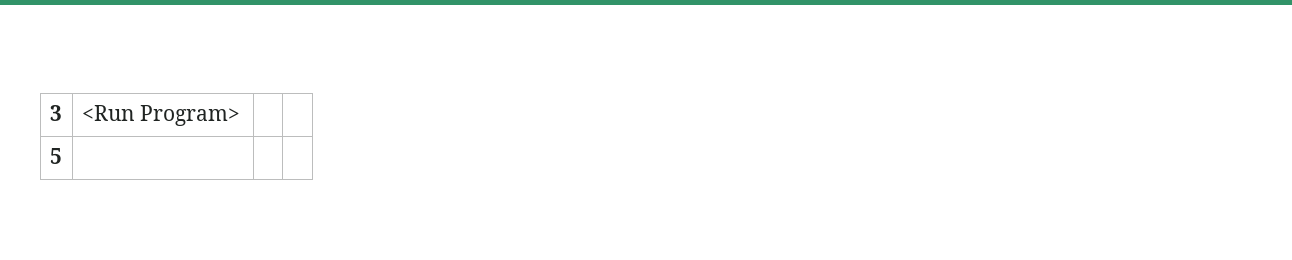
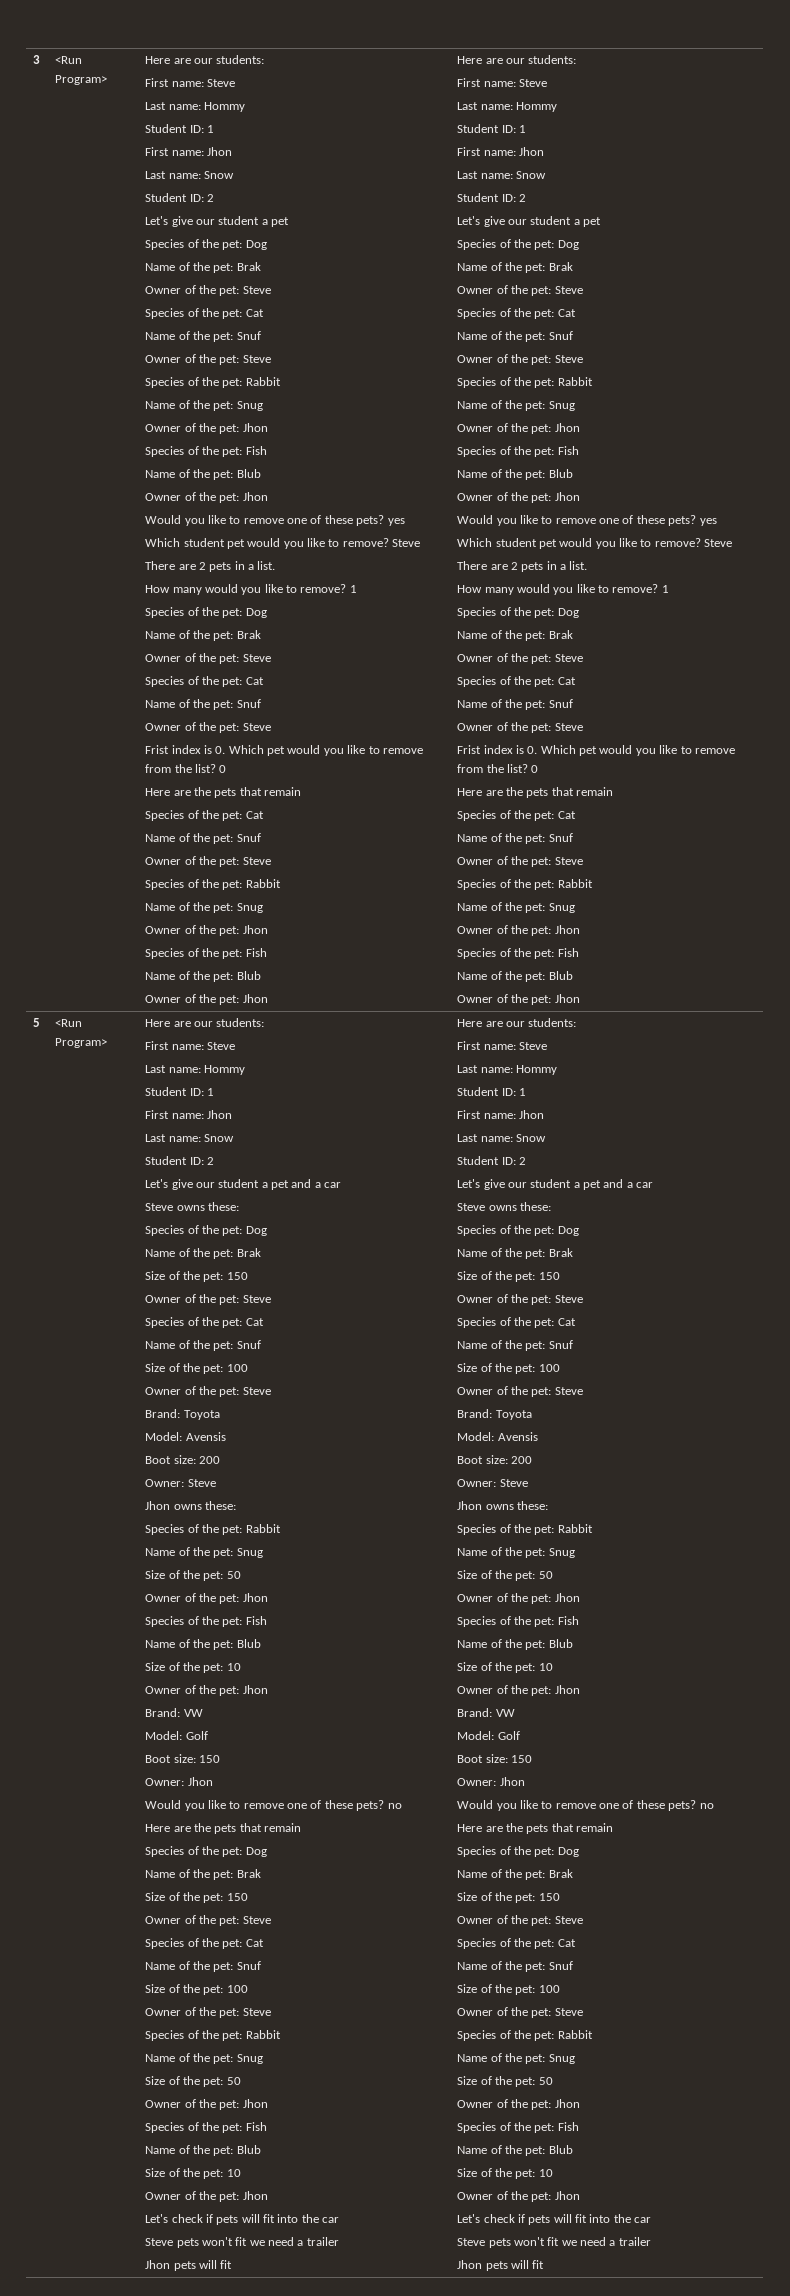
- 3 | <Run Program> | |
- 5 | | |
+ 3 | <Run Program> | Here are our students:
+ First name: Steve
+ Last name: Hommy
+ Student ID: 1
+ First name: Jhon
+ Last name: Snow
+ Student ID: 2
+ Let's give our student a pet
+ Species of the pet: Dog
+ Name of the pet: Brak
+ Owner of the pet: Steve
+ Species of the pet: Cat
+ Name of the pet: Snuf
+ Owner of the pet: Steve
+ Species of the pet: Rabbit
+ Name of the pet: Snug
+ Owner of the pet: Jhon
+ Species of the pet: Fish
+ Name of the pet: Blub
+ Owner of the pet: Jhon
+ Would you like to remove one of these pets? yes
+ Which student pet would you like to remove? Steve
+ There are 2 pets in a list.
+ How many would you like to remove? 1
+ Species of the pet: Dog
+ Name of the pet: Brak
+ Owner of the pet: Steve
+ Species of the pet: Cat
+ Name of the pet: Snuf
+ Owner of the pet: Steve
+ Frist index is 0. Which pet would you like to remove from the list? 0
+ Here are the pets that remain
+ Species of the pet: Cat
+ Name of the pet: Snuf
+ Owner of the pet: Steve
+ Species of the pet: Rabbit
+ Name of the pet: Snug
+ Owner of the pet: Jhon
+ Species of the pet: Fish
+ Name of the pet: Blub
+ Owner of the pet: Jhon | Here are our students:
+ First name: Steve
+ Last name: Hommy
+ Student ID: 1
+ First name: Jhon
+ Last name: Snow
+ Student ID: 2
+ Let's give our student a pet
+ Species of the pet: Dog
+ Name of the pet: Brak
+ Owner of the pet: Steve
+ Species of the pet: Cat
+ Name of the pet: Snuf
+ Owner of the pet: Steve
+ Species of the pet: Rabbit
+ Name of the pet: Snug
+ Owner of the pet: Jhon
+ Species of the pet: Fish
+ Name of the pet: Blub
+ Owner of the pet: Jhon
+ Would you like to remove one of these pets? yes
+ Which student pet would you like to remove? Steve
+ There are 2 pets in a list.
+ How many would you like to remove? 1
+ Species of the pet: Dog
+ Name of the pet: Brak
+ Owner of the pet: Steve
+ Species of the pet: Cat
+ Name of the pet: Snuf
+ Owner of the pet: Steve
+ Frist index is 0. Which pet would you like to remove from the list? 0
+ Here are the pets that remain
+ Species of the pet: Cat
+ Name of the pet: Snuf
+ Owner of the pet: Steve
+ Species of the pet: Rabbit
+ Name of the pet: Snug
+ Owner of the pet: Jhon
+ Species of the pet: Fish
+ Name of the pet: Blub
+ Owner of the pet: Jhon
+ 5 | <Run Program> | Here are our students:
+ First name: Steve
+ Last name: Hommy
+ Student ID: 1
+ First name: Jhon
+ Last name: Snow
+ Student ID: 2
+ Let's give our student a pet and a car
+ Steve owns these:
+ Species of the pet: Dog
+ Name of the pet: Brak
+ Size of the pet: 150
+ Owner of the pet: Steve
+ Species of the pet: Cat
+ Name of the pet: Snuf
+ Size of the pet: 100
+ Owner of the pet: Steve
+ Brand: Toyota
+ Model: Avensis
+ Boot size: 200
+ Owner: Steve
+ Jhon owns these:
+ Species of the pet: Rabbit
+ Name of the pet: Snug
+ Size of the pet: 50
+ Owner of the pet: Jhon
+ Species of the pet: Fish
+ Name of the pet: Blub
+ Size of the pet: 10
+ Owner of the pet: Jhon
+ Brand: VW
+ Model: Golf
+ Boot size: 150
+ Owner: Jhon
+ Would you like to remove one of these pets? no
+ Here are the pets that remain
+ Species of the pet: Dog
+ Name of the pet: Brak
+ Size of the pet: 150
+ Owner of the pet: Steve
+ Species of the pet: Cat
+ Name of the pet: Snuf
+ Size of the pet: 100
+ Owner of the pet: Steve
+ Species of the pet: Rabbit
+ Name of the pet: Snug
+ Size of the pet: 50
+ Owner of the pet: Jhon
+ Species of the pet: Fish
+ Name of the pet: Blub
+ Size of the pet: 10
+ Owner of the pet: Jhon
+ Let's check if pets will fit into the car
+ Steve pets won't fit we need a trailer
+ Jhon pets will fit | Here are our students:
+ First name: Steve
+ Last name: Hommy
+ Student ID: 1
+ First name: Jhon
+ Last name: Snow
+ Student ID: 2
+ Let's give our student a pet and a car
+ Steve owns these:
+ Species of the pet: Dog
+ Name of the pet: Brak
+ Size of the pet: 150
+ Owner of the pet: Steve
+ Species of the pet: Cat
+ Name of the pet: Snuf
+ Size of the pet: 100
+ Owner of the pet: Steve
+ Brand: Toyota
+ Model: Avensis
+ Boot size: 200
+ Owner: Steve
+ Jhon owns these:
+ Species of the pet: Rabbit
+ Name of the pet: Snug
+ Size of the pet: 50
+ Owner of the pet: Jhon
+ Species of the pet: Fish
+ Name of the pet: Blub
+ Size of the pet: 10
+ Owner of the pet: Jhon
+ Brand: VW
+ Model: Golf
+ Boot size: 150
+ Owner: Jhon
+ Would you like to remove one of these pets? no
+ Here are the pets that remain
+ Species of the pet: Dog
+ Name of the pet: Brak
+ Size of the pet: 150
+ Owner of the pet: Steve
+ Species of the pet: Cat
+ Name of the pet: Snuf
+ Size of the pet: 100
+ Owner of the pet: Steve
+ Species of the pet: Rabbit
+ Name of the pet: Snug
+ Size of the pet: 50
+ Owner of the pet: Jhon
+ Species of the pet: Fish
+ Name of the pet: Blub
+ Size of the pet: 10
+ Owner of the pet: Jhon
+ Let's check if pets will fit into the car
+ Steve pets won't fit we need a trailer
+ Jhon pets will fit

